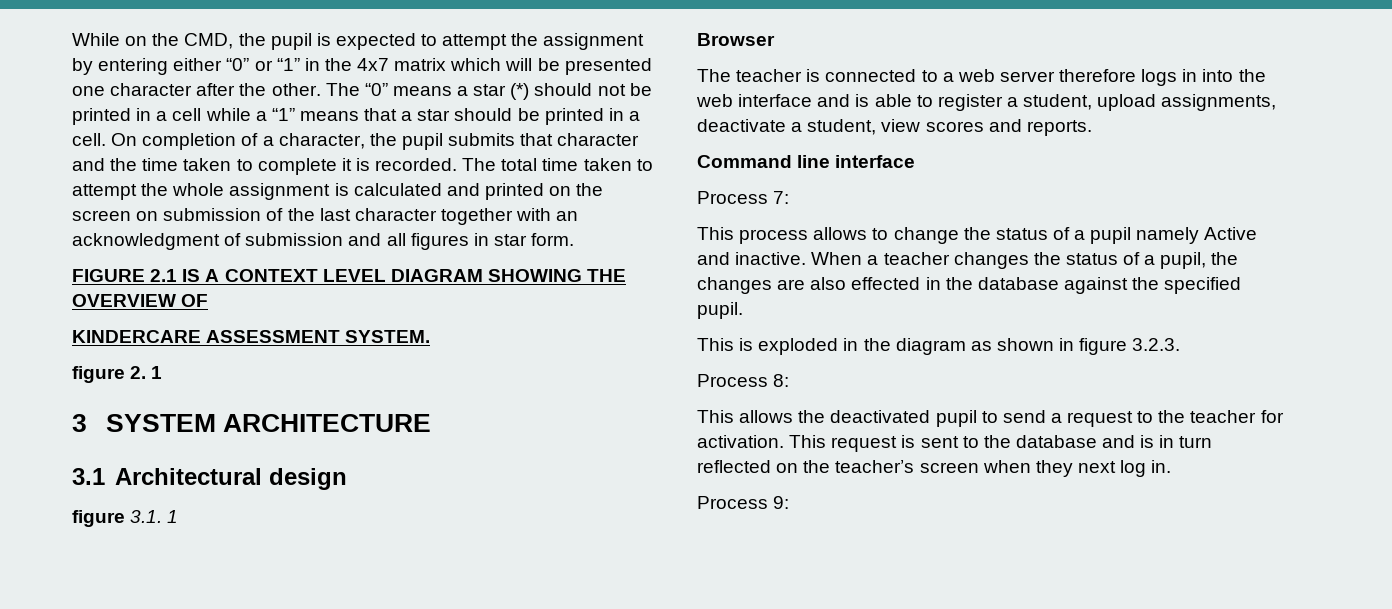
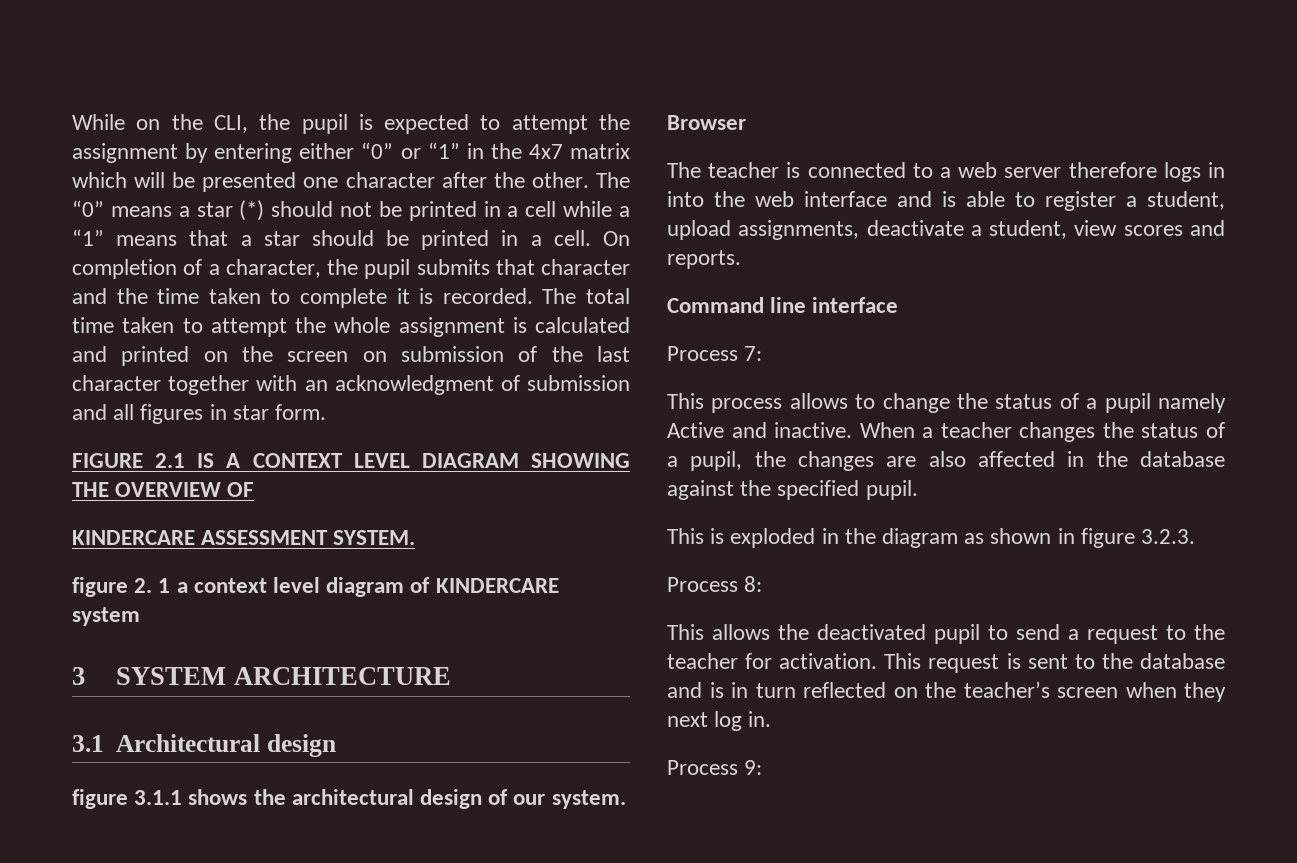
- While on the CMD, the pupil is expected to attempt the assignment by entering either “0” or “1” in the 4x7 matrix which will be presented one character after the other.
+ While on the CLI, the pupil is expected to attempt the assignment by entering either “0” or “1” in the 4x7 matrix which will be presented one character after the other.
- figure 2. 1
+ figure 2. 1 a context level diagram of KINDERCARE system
- figure 3.1. 1
+ figure 3.1.1 shows the architectural design of our system.
- When a teacher changes the status of a pupil, the changes are also effected in the database against the specified pupil.
+ When a teacher changes the status of a pupil, the changes are also affected in the database against the specified pupil.

